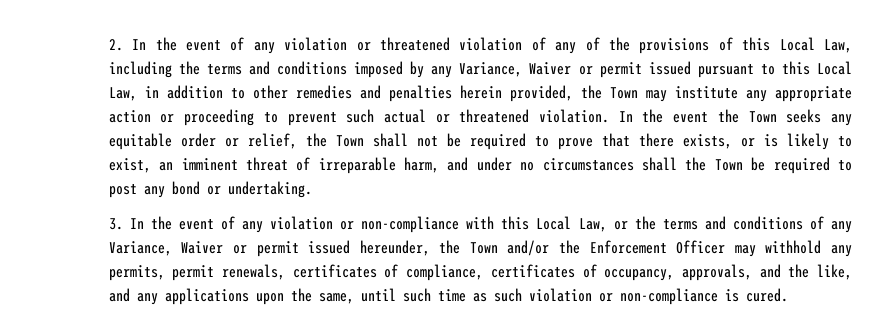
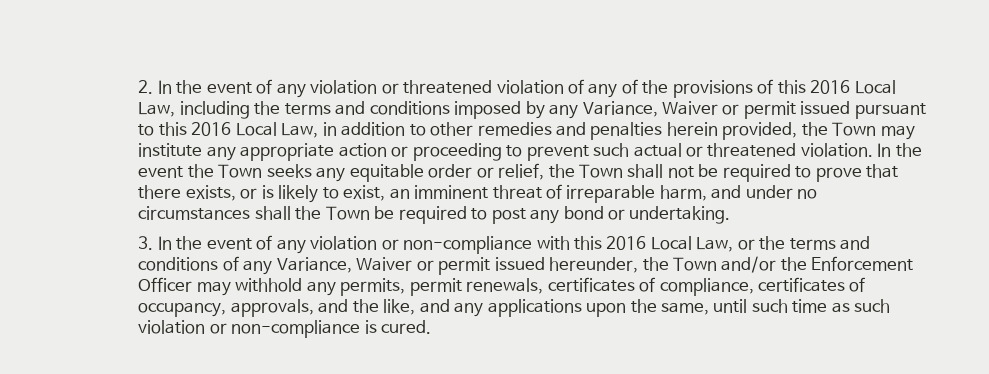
- 2. In the event of any violation or threatened violation of any of the provisions of this Local Law, including the terms and conditions imposed by any Variance, Waiver or permit issued pursuant to this Local Law, in addition to other remedies and penalties herein provided, the Town may institute any appropriate action or proceeding to prevent such actual or threatened violation.
+ 2. In the event of any violation or threatened violation of any of the provisions of this 2016 Local Law, including the terms and conditions imposed by any Variance, Waiver or permit issued pursuant to this 2016 Local Law, in addition to other remedies and penalties herein provided, the Town may institute any appropriate action or proceeding to prevent such actual or threatened violation.
- 3. In the event of any violation or non-compliance with this Local Law, or the terms and conditions of any Variance, Waiver or permit issued hereunder, the Town and/or the Enforcement Officer may withhold any permits, permit renewals, certificates of compliance, certificates of occupancy, approvals, and the like, and any applications upon the same, until such time as such violation or non-compliance is cured.
+ 3. In the event of any violation or non-compliance with this 2016 Local Law, or the terms and conditions of any Variance, Waiver or permit issued hereunder, the Town and/or the Enforcement Officer may withhold any permits, permit renewals, certificates of compliance, certificates of occupancy, approvals, and the like, and any applications upon the same, until such time as such violation or non-compliance is cured.

